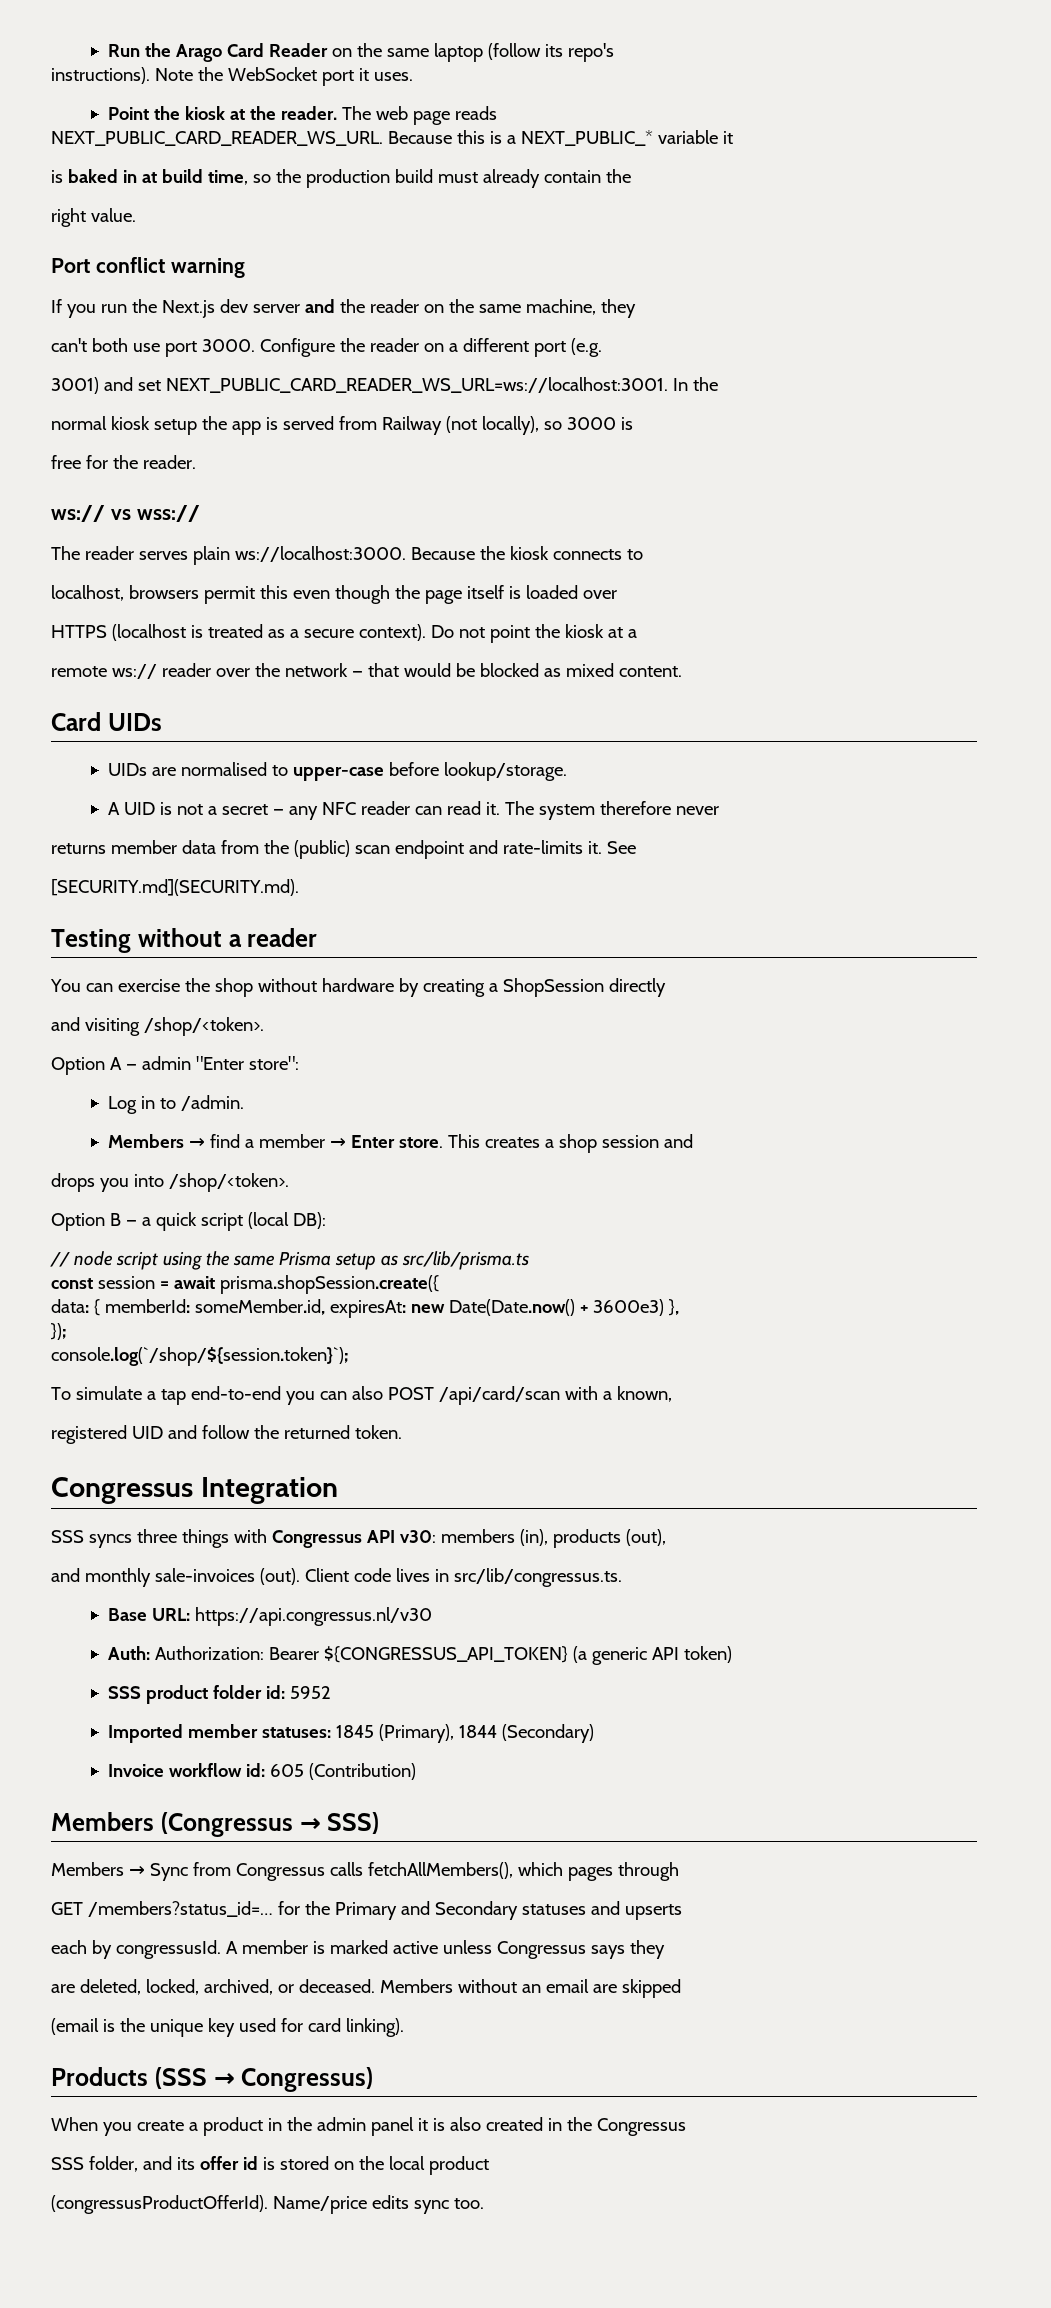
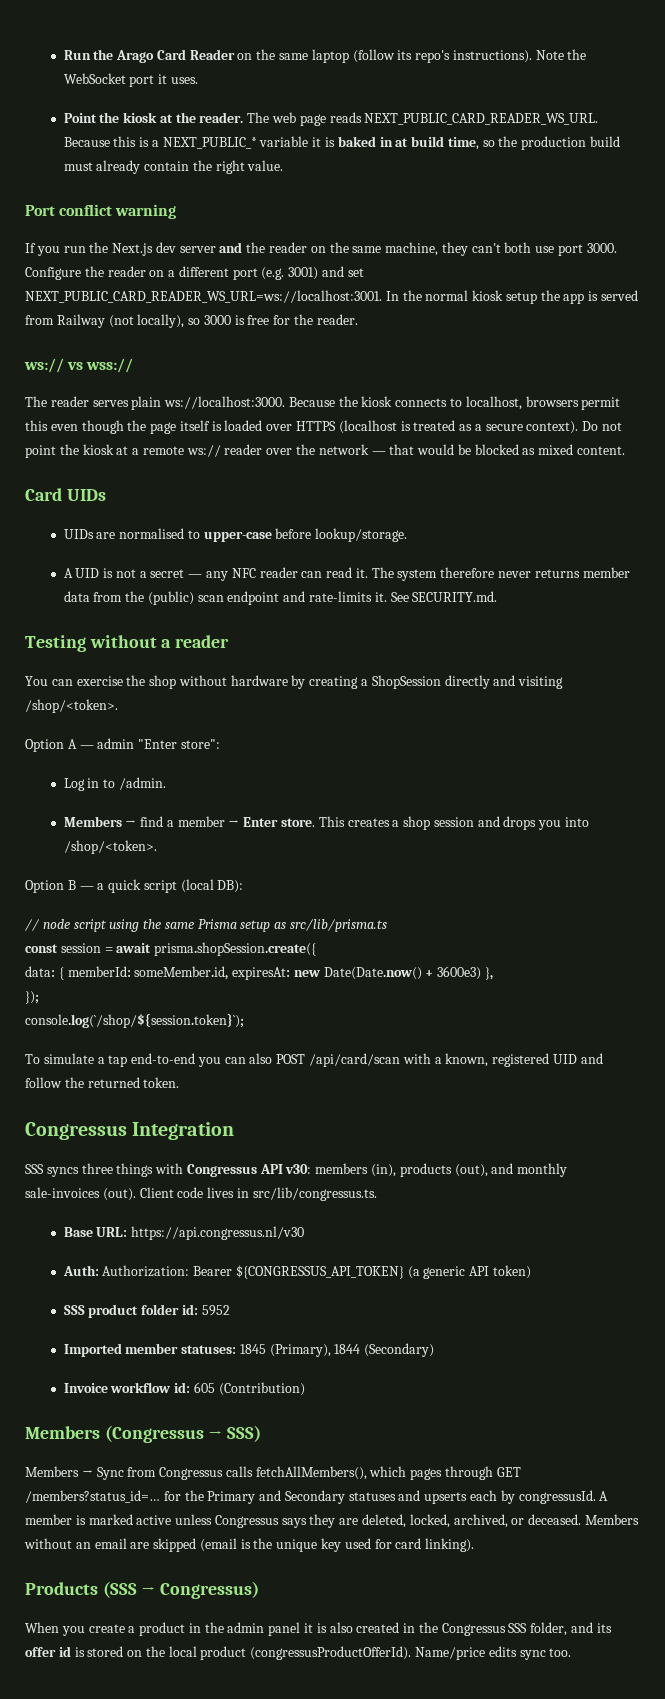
- Run the Arago Card Reader on the same laptop (follow its repo's
- instructions).
+ Run the Arago Card Reader on the same laptop (follow its repo's instructions).
- The web page reads
- NEXT_PUBLIC_CARD_READER_WS_URL.
+ The web page reads NEXT_PUBLIC_CARD_READER_WS_URL.
- Because this is a NEXT_PUBLIC_* variable it
- is baked in at build time, so the production build must already contain the
- right value.
+ Because this is a NEXT_PUBLIC_* variable it is baked in at build time, so the production build must already contain the right value.
- If you run the Next.js dev server and the reader on the same machine, they
- can't both use port 3000.
+ If you run the Next.js dev server and the reader on the same machine, they can't both use port 3000.
- Configure the reader on a different port (e.g.
- 3001) and set NEXT_PUBLIC_CARD_READER_WS_URL=ws://localhost:3001.
+ Configure the reader on a different port (e.g. 3001) and set NEXT_PUBLIC_CARD_READER_WS_URL=ws://localhost:3001.
- In the
- normal kiosk setup the app is served from Railway (not locally), so 3000 is
- free for the reader.
+ In the normal kiosk setup the app is served from Railway (not locally), so 3000 is free for the reader.
- Because the kiosk connects to
- localhost, browsers permit this even though the page itself is loaded over
- HTTPS (localhost is treated as a secure context).
+ Because the kiosk connects to localhost, browsers permit this even though the page itself is loaded over HTTPS (localhost is treated as a secure context).
- Do not point the kiosk at a
- remote ws:// reader over the network — that would be blocked as mixed content.
+ Do not point the kiosk at a remote ws:// reader over the network — that would be blocked as mixed content.
- The system therefore never
- returns member data from the (public) scan endpoint and rate-limits it.
+ The system therefore never returns member data from the (public) scan endpoint and rate-limits it.
- See
- [SECURITY.md](SECURITY.md).
+ See SECURITY.md.
- You can exercise the shop without hardware by creating a ShopSession directly
- and visiting /shop/<token>.
+ You can exercise the shop without hardware by creating a ShopSession directly and visiting /shop/<token>.
- This creates a shop session and
- drops you into /shop/<token>.
+ This creates a shop session and drops you into /shop/<token>.
- To simulate a tap end-to-end you can also POST /api/card/scan with a known,
- registered UID and follow the returned token.
+ To simulate a tap end-to-end you can also POST /api/card/scan with a known, registered UID and follow the returned token.
- SSS syncs three things with Congressus API v30: members (in), products (out),
- and monthly sale-invoices (out).
+ SSS syncs three things with Congressus API v30: members (in), products (out), and monthly sale-invoices (out).
- Members → Sync from Congressus calls fetchAllMembers(), which pages through
- GET /members?status_id=… for the Primary and Secondary statuses and upserts
- each by congressusId.
+ Members → Sync from Congressus calls fetchAllMembers(), which pages through GET /members?status_id=… for the Primary and Secondary statuses and upserts each by congressusId.
- A member is marked active unless Congressus says they
- are deleted, locked, archived, or deceased.
+ A member is marked active unless Congressus says they are deleted, locked, archived, or deceased.
- Members without an email are skipped
- (email is the unique key used for card linking).
+ Members without an email are skipped (email is the unique key used for card linking).
- When you create a product in the admin panel it is also created in the Congressus
- SSS folder, and its offer id is stored on the local product
- (congressusProductOfferId).
+ When you create a product in the admin panel it is also created in the Congressus SSS folder, and its offer id is stored on the local product (congressusProductOfferId).

